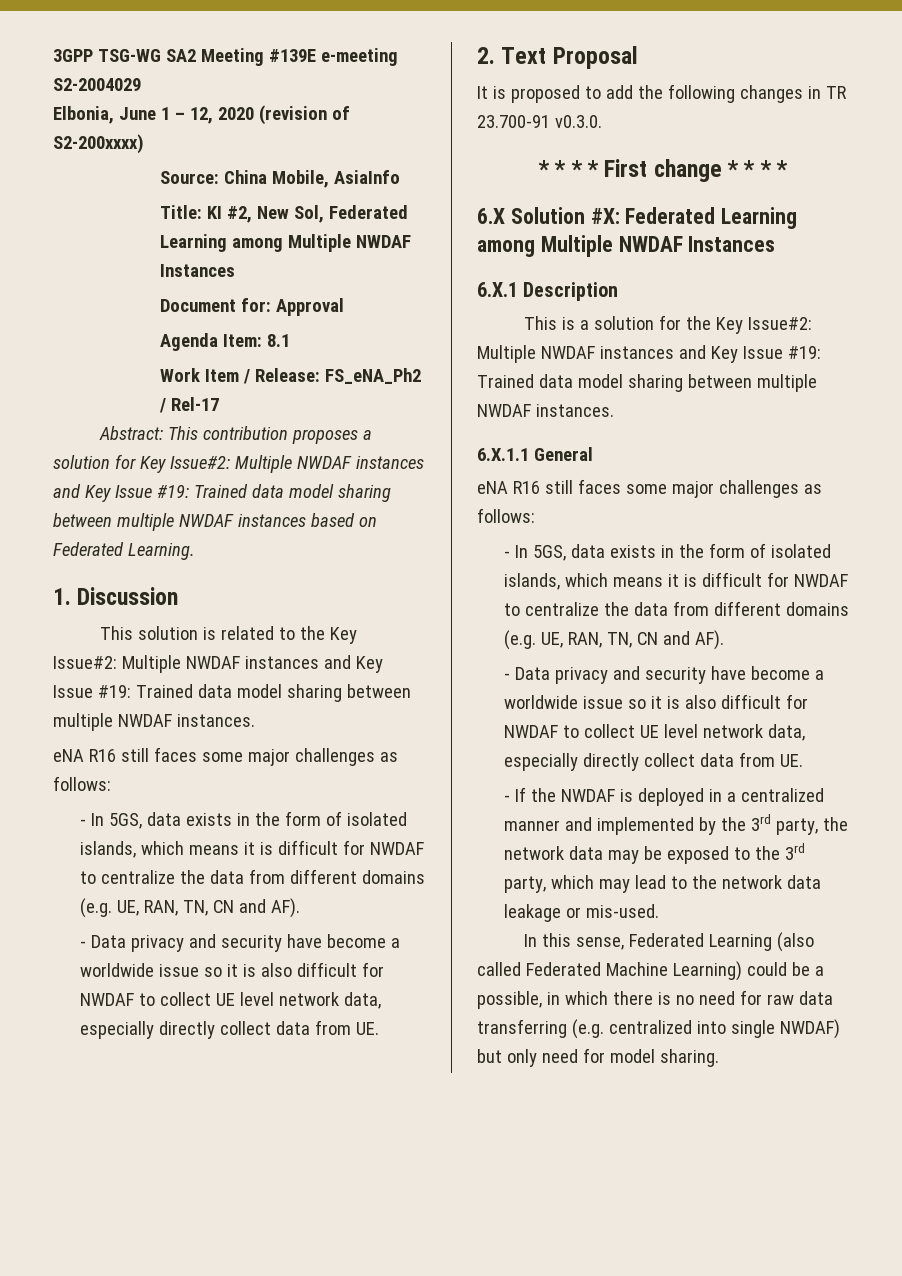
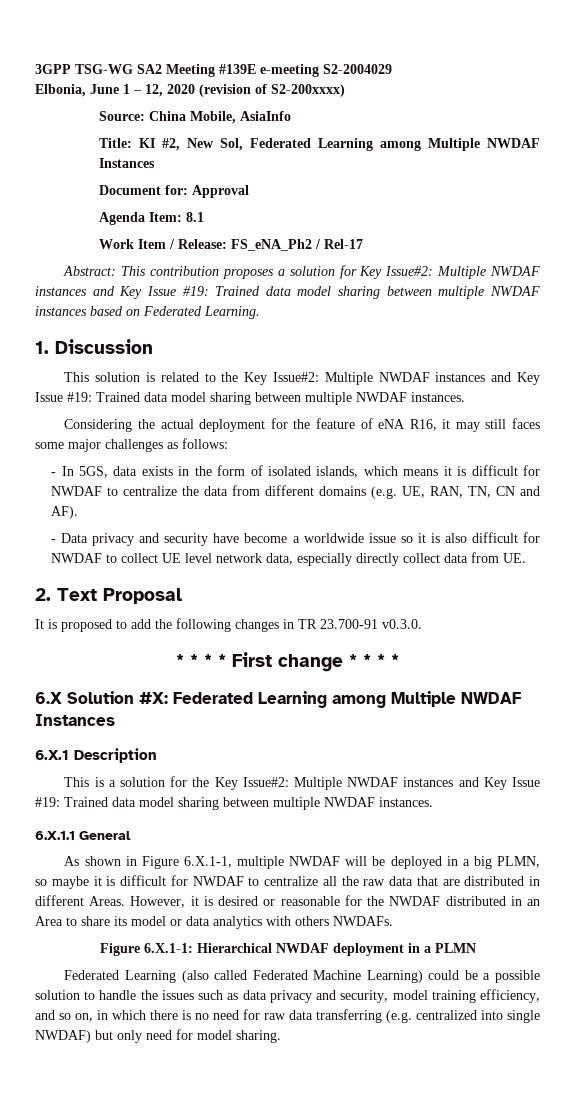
  This solution is related to the Key Issue#2: Multiple NWDAF instances and Key Issue #19: Trained data model sharing between multiple NWDAF instances.
- eNA R16 still faces some major challenges as follows:
+ Considering the actual deployment for the feature of eNA R16, it may still faces some major challenges as follows:
  6.X.1.1 General
- eNA R16 still faces some major challenges as follows:
- - In 5GS, data exists in the form of isolated islands, which means it is difficult for NWDAF to centralize the data from different domains (e.g. UE, RAN, TN, CN and AF).
- - Data privacy and security have become a worldwide issue so it is also difficult for NWDAF to collect UE level network data, especially directly collect data from UE.
- - If the NWDAF is deployed in a centralized manner and implemented by the 3rd party, the network data may be exposed to the 3rd party, which may lead to the network data leakage or mis-used.
- In this sense, Federated Learning (also called Federated Machine Learning) could be a possible, in which there is no need for raw data transferring (e.g. centralized into single NWDAF) but only need for model sharing.
+ As shown in Figure 6.X.1-1, multiple NWDAF will be deployed in a big PLMN, so maybe it is difficult for NWDAF to centralize all the raw data that are distributed in different Areas. However, it is desired or reasonable for the NWDAF distributed in an Area to share its model or data analytics with others NWDAFs.
+ Figure 6.X.1-1: Hierarchical NWDAF deployment in a PLMN
+ Federated Learning (also called Federated Machine Learning) could be a possible solution to handle the issues such as data privacy and security, model training efficiency, and so on, in which there is no need for raw data transferring (e.g. centralized into single NWDAF) but only need for model sharing.

